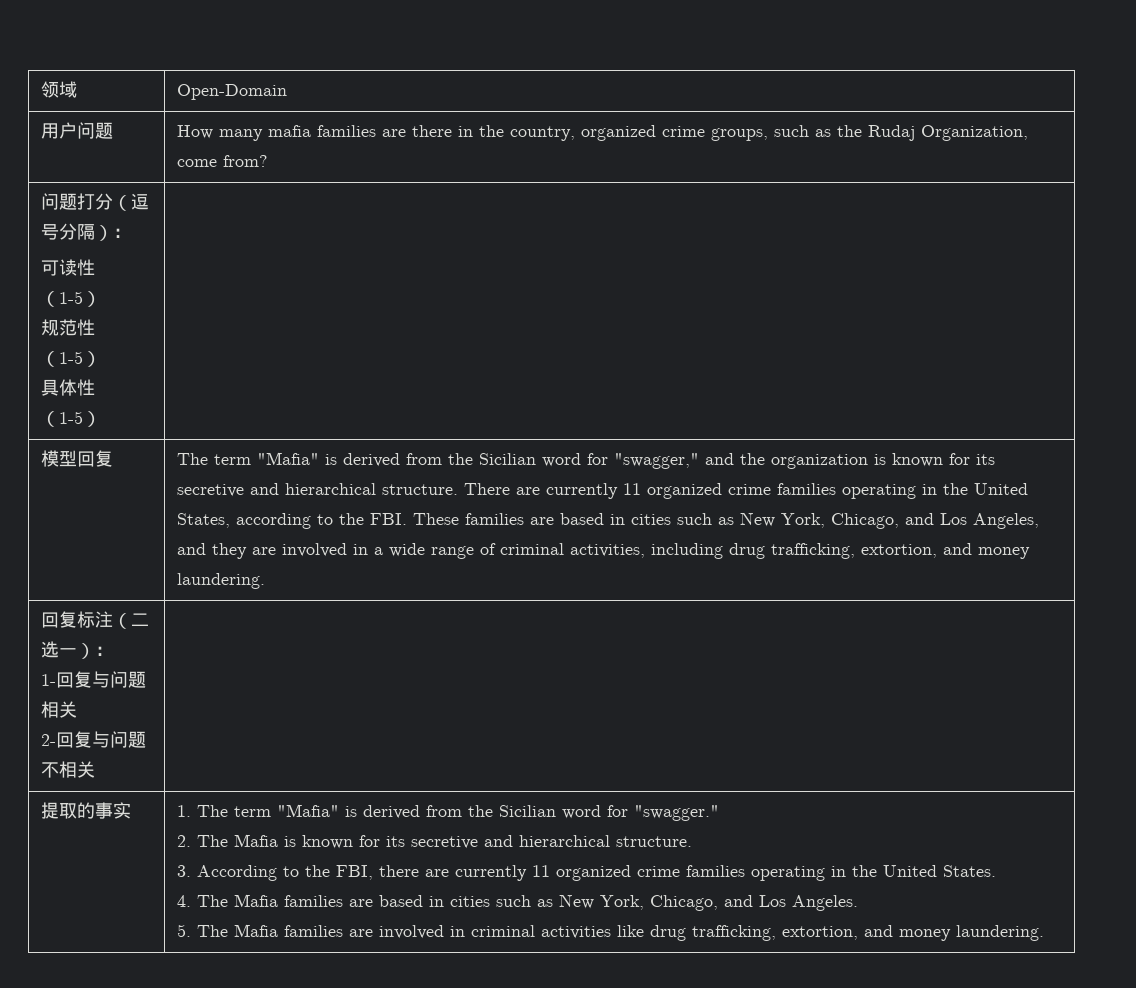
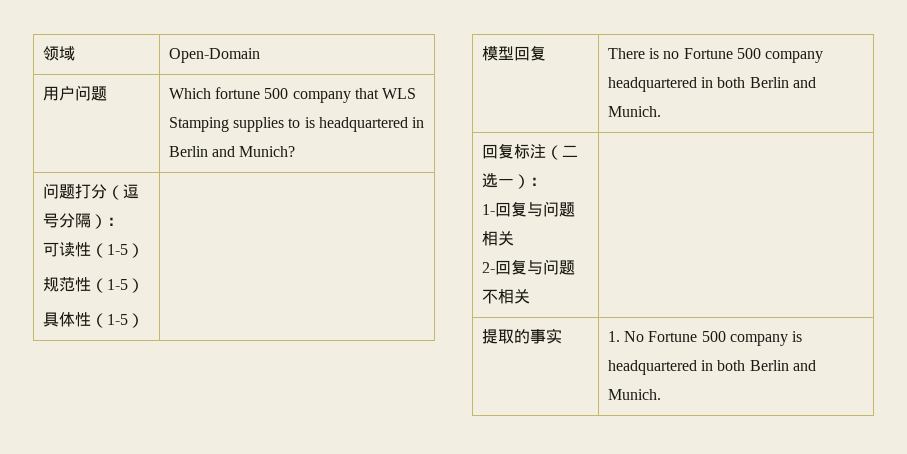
- 用户问题 | How many mafia families are there in the country, organized crime groups, such as the Rudaj Organization, come from?
+ 用户问题 | Which fortune 500 company that WLS Stamping supplies to is headquartered in Berlin and Munich?
- The term "Mafia" is derived from the Sicilian word for "swagger," and the organization is known for its secretive and hierarchical structure. There are currently 11 organized crime families operating in the United States, according to the FBI. These families are based in cities such as New York, Chicago, and Los Angeles, and they are involved in a wide range of criminal activities, including drug trafficking, extortion, and money laundering.
+ There is no Fortune 500 company headquartered in both Berlin and Munich.
- 1. The term "Mafia" is derived from the Sicilian word for "swagger."
- 2. The Mafia is known for its secretive and hierarchical structure.
- 3. According to the FBI, there are currently 11 organized crime families operating in the United States.
- 4. The Mafia families are based in cities such as New York, Chicago, and Los Angeles.
- 5. The Mafia families are involved in criminal activities like drug trafficking, extortion, and money laundering.
+ 1. No Fortune 500 company is headquartered in both Berlin and Munich.

